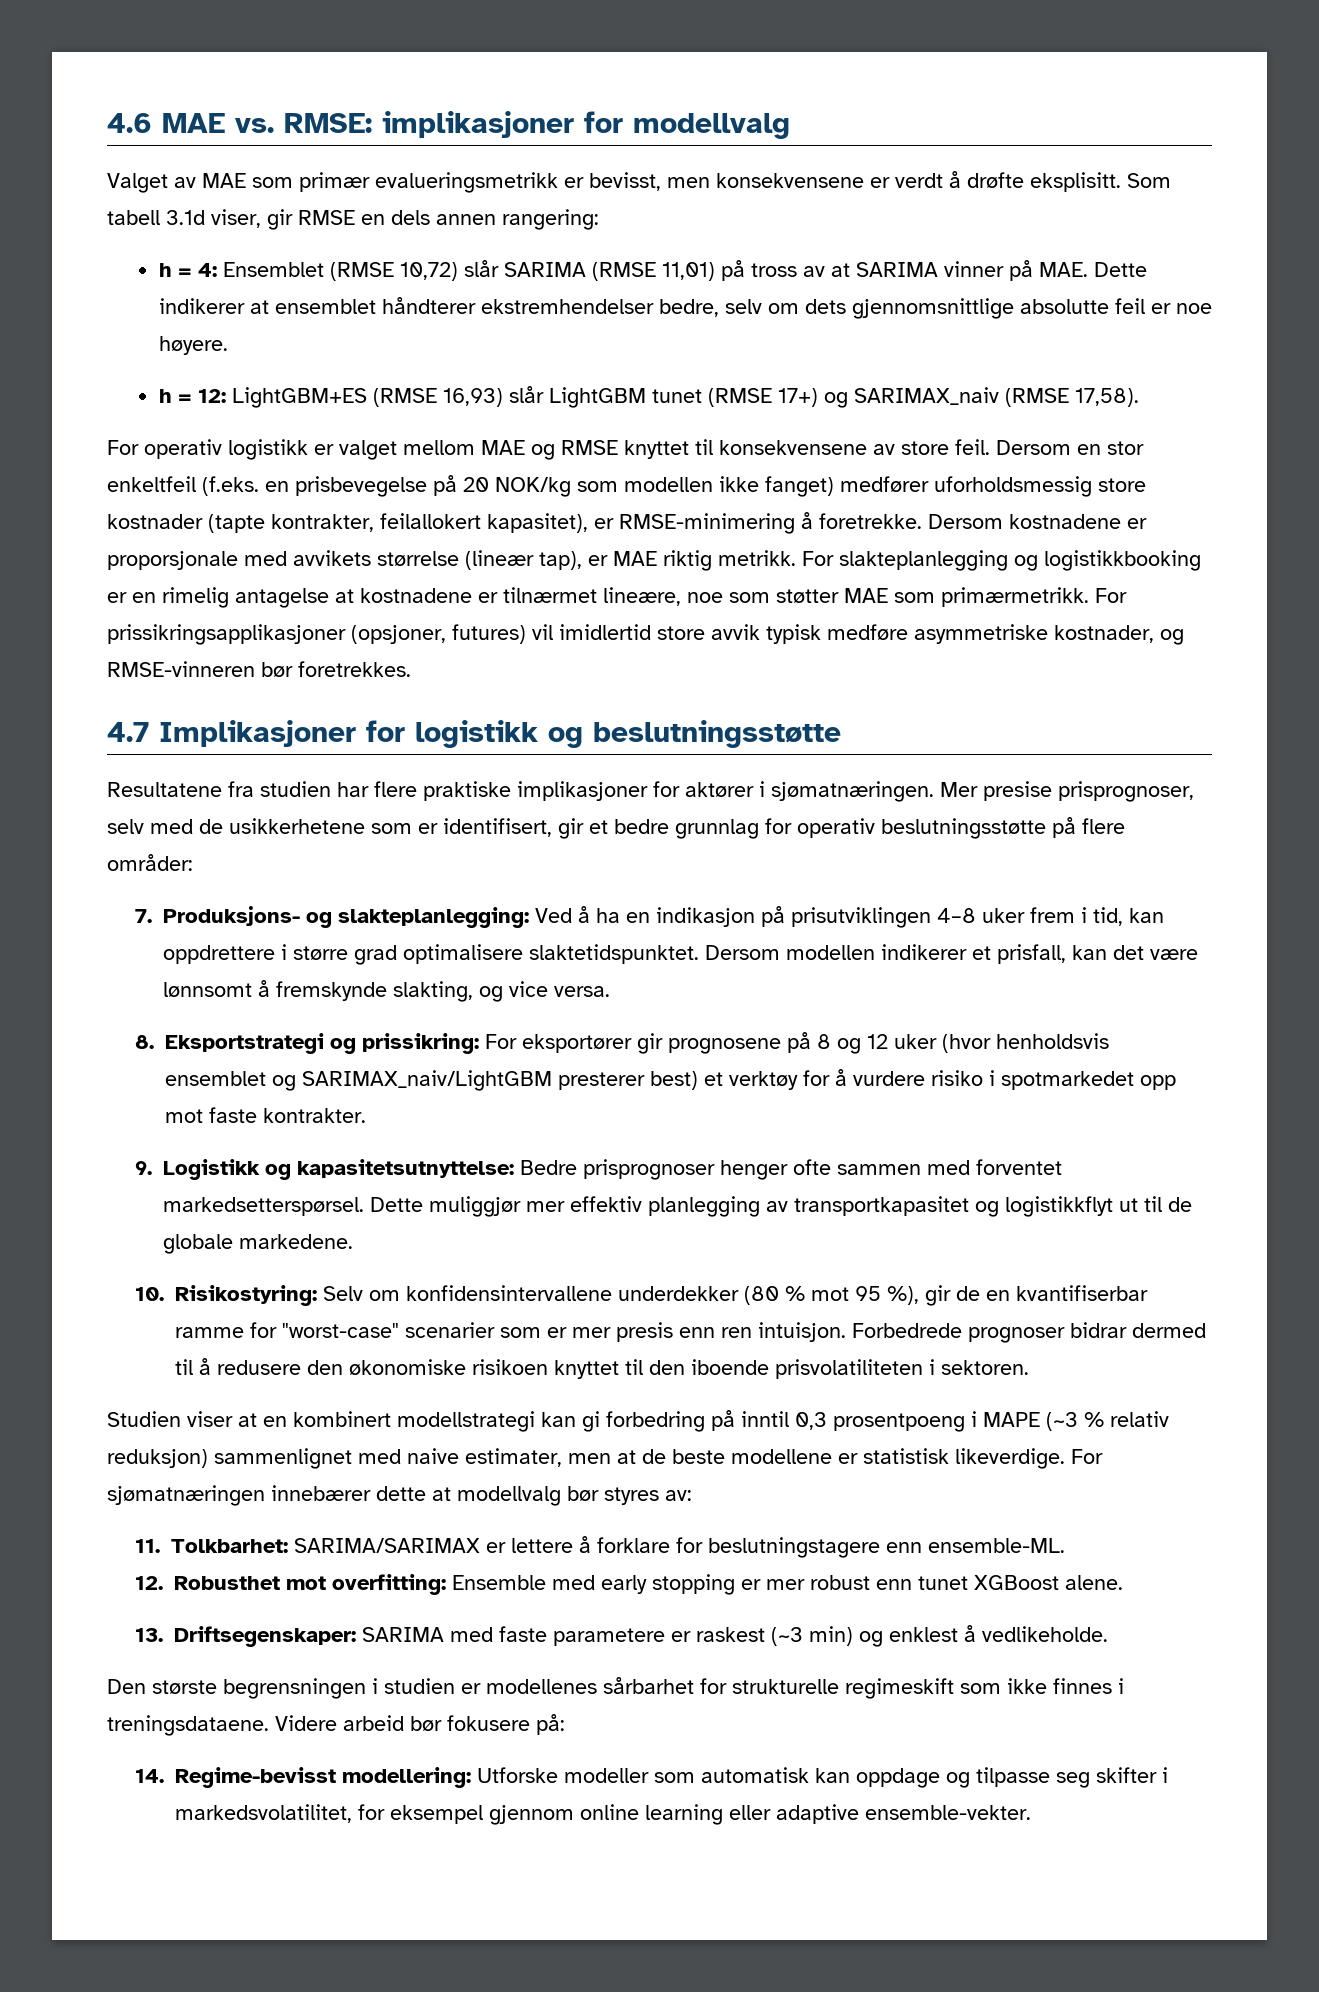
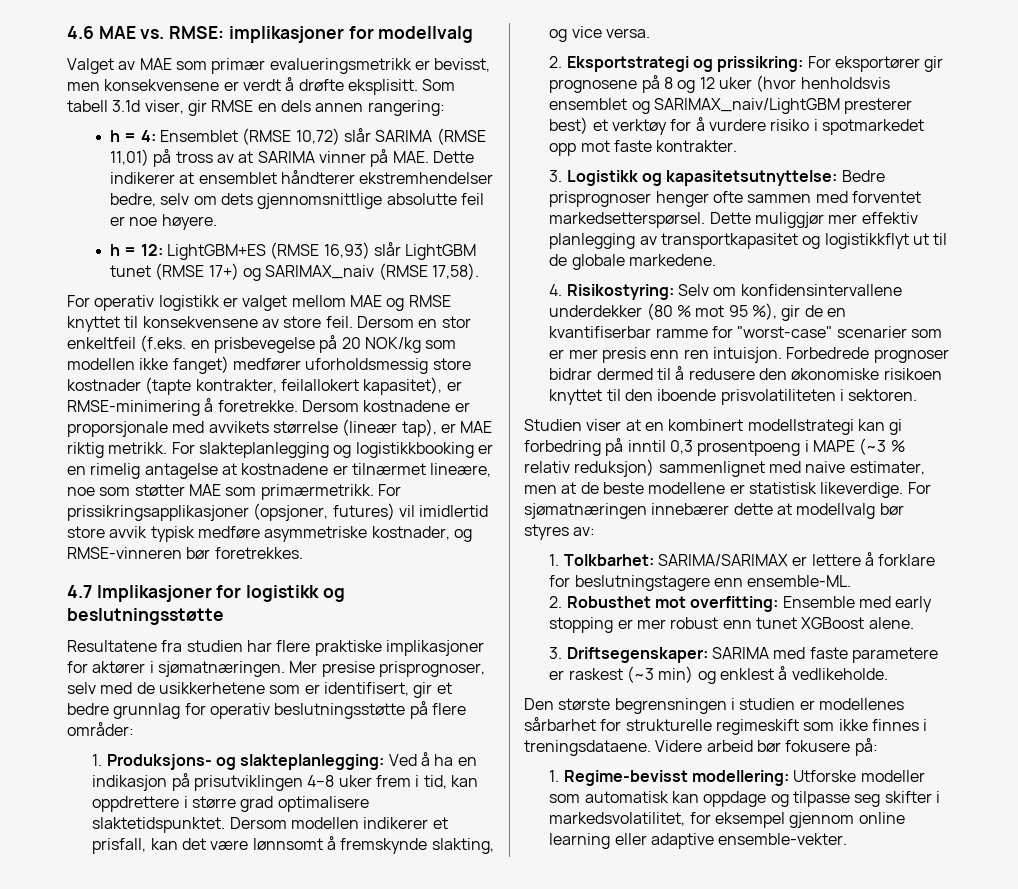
- 7. Produksjons- og slakteplanlegging: Ved å ha en indikasjon på prisutviklingen 4–8 uker frem i tid, kan oppdrettere i større grad optimalisere slaktetidspunktet.
+ 1. Produksjons- og slakteplanlegging: Ved å ha en indikasjon på prisutviklingen 4–8 uker frem i tid, kan oppdrettere i større grad optimalisere slaktetidspunktet.
- 8. Eksportstrategi og prissikring: For eksportører gir prognosene på 8 og 12 uker (hvor henholdsvis ensemblet og SARIMAX_naiv/LightGBM presterer best) et verktøy for å vurdere risiko i spotmarkedet opp mot faste kontrakter.
+ 2. Eksportstrategi og prissikring: For eksportører gir prognosene på 8 og 12 uker (hvor henholdsvis ensemblet og SARIMAX_naiv/LightGBM presterer best) et verktøy for å vurdere risiko i spotmarkedet opp mot faste kontrakter.
- 9. Logistikk og kapasitetsutnyttelse: Bedre prisprognoser henger ofte sammen med forventet markedsetterspørsel.
+ 3. Logistikk og kapasitetsutnyttelse: Bedre prisprognoser henger ofte sammen med forventet markedsetterspørsel.
- 10. Risikostyring: Selv om konfidensintervallene underdekker (80 % mot 95 %), gir de en kvantifiserbar ramme for "worst-case" scenarier som er mer presis enn ren intuisjon.
+ 4. Risikostyring: Selv om konfidensintervallene underdekker (80 % mot 95 %), gir de en kvantifiserbar ramme for "worst-case" scenarier som er mer presis enn ren intuisjon.
- 11. Tolkbarhet: SARIMA/SARIMAX er lettere å forklare for beslutningstagere enn ensemble-ML.
+ 1. Tolkbarhet: SARIMA/SARIMAX er lettere å forklare for beslutningstagere enn ensemble-ML.
- 12. Robusthet mot overfitting: Ensemble med early stopping er mer robust enn tunet XGBoost alene.
+ 2. Robusthet mot overfitting: Ensemble med early stopping er mer robust enn tunet XGBoost alene.
- 13. Driftsegenskaper: SARIMA med faste parametere er raskest (~3 min) og enklest å vedlikeholde.
+ 3. Driftsegenskaper: SARIMA med faste parametere er raskest (~3 min) og enklest å vedlikeholde.
- 14. Regime-bevisst modellering: Utforske modeller som automatisk kan oppdage og tilpasse seg skifter i markedsvolatilitet, for eksempel gjennom online learning eller adaptive ensemble-vekter.
+ 1. Regime-bevisst modellering: Utforske modeller som automatisk kan oppdage og tilpasse seg skifter i markedsvolatilitet, for eksempel gjennom online learning eller adaptive ensemble-vekter.

